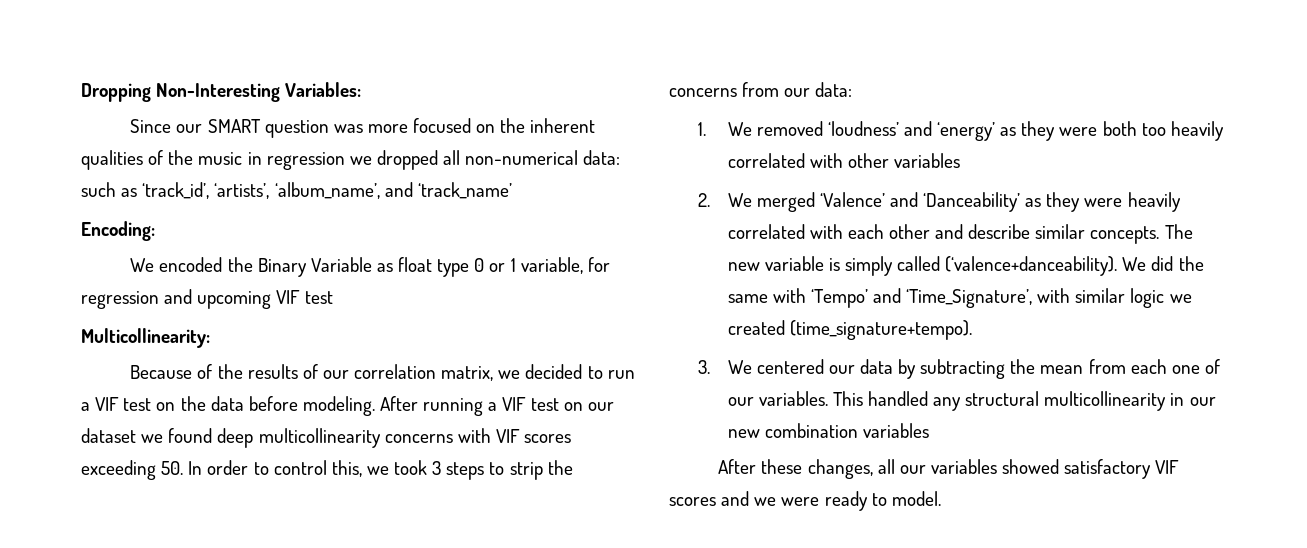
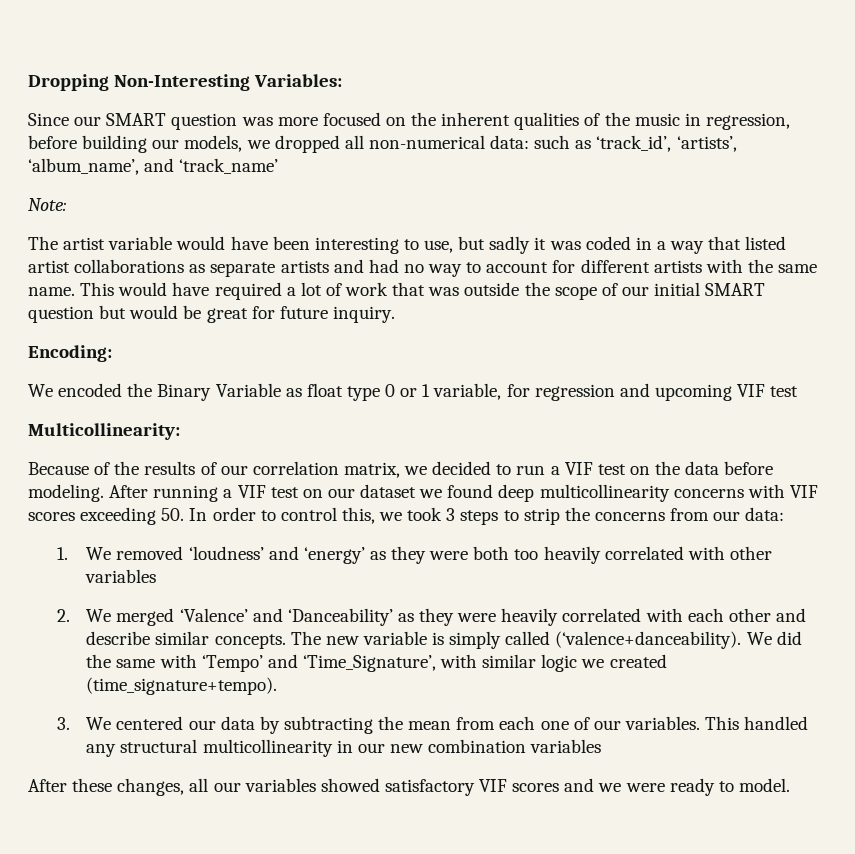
- Since our SMART question was more focused on the inherent qualities of the music in regression we dropped all non-numerical data: such as ‘track_id’, ‘artists’, ‘album_name’, and ‘track_name’
+ Since our SMART question was more focused on the inherent qualities of the music in regression, before building our models, we dropped all non-numerical data: such as ‘track_id’, ‘artists’, ‘album_name’, and ‘track_name’
+ Note:
+ The artist variable would have been interesting to use, but sadly it was coded in a way that listed artist collaborations as separate artists and had no way to account for different artists with the same name. This would have required a lot of work that was outside the scope of our initial SMART question but would be great for future inquiry.

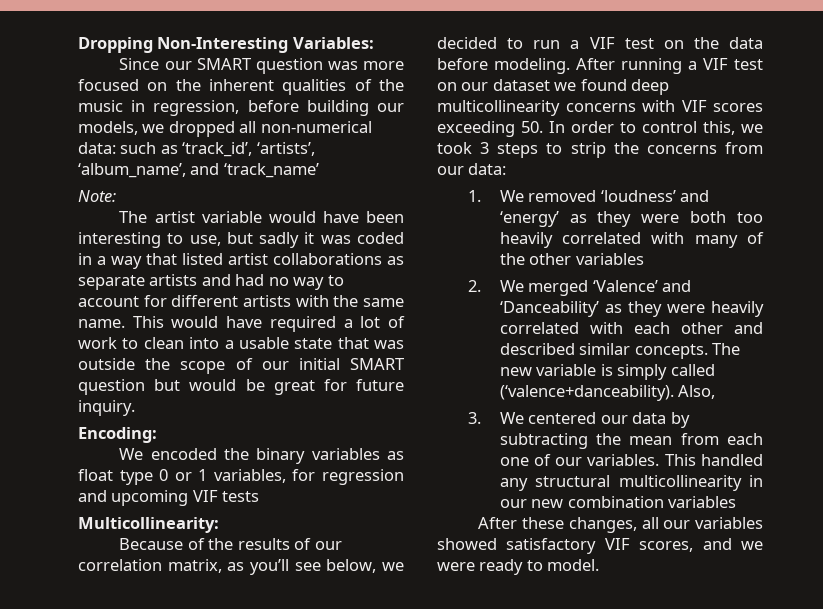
- This would have required a lot of work that was outside the scope of our initial SMART question but would be great for future inquiry.
+ This would have required a lot of work to clean into a usable state that was outside the scope of our initial SMART question but would be great for future inquiry.
- We encoded the Binary Variable as float type 0 or 1 variable, for regression and upcoming VIF test
+ We encoded the binary variables as float type 0 or 1 variables, for regression and upcoming VIF tests
- Because of the results of our correlation matrix, we decided to run a VIF test on the data before modeling.
+ Because of the results of our correlation matrix, as you’ll see below, we decided to run a VIF test on the data before modeling.
- 1. We removed ‘loudness’ and ‘energy’ as they were both too heavily correlated with other variables
+ 1. We removed ‘loudness’ and ‘energy’ as they were both too heavily correlated with many of the other variables
- 2. We merged ‘Valence’ and ‘Danceability’ as they were heavily correlated with each other and describe similar concepts.
+ 2. We merged ‘Valence’ and ‘Danceability’ as they were heavily correlated with each other and described similar concepts.
- We did the same with ‘Tempo’ and ‘Time_Signature’, with similar logic we created (time_signature+tempo).
+ Also,
- After these changes, all our variables showed satisfactory VIF scores and we were ready to model.
+ After these changes, all our variables showed satisfactory VIF scores, and we were ready to model.

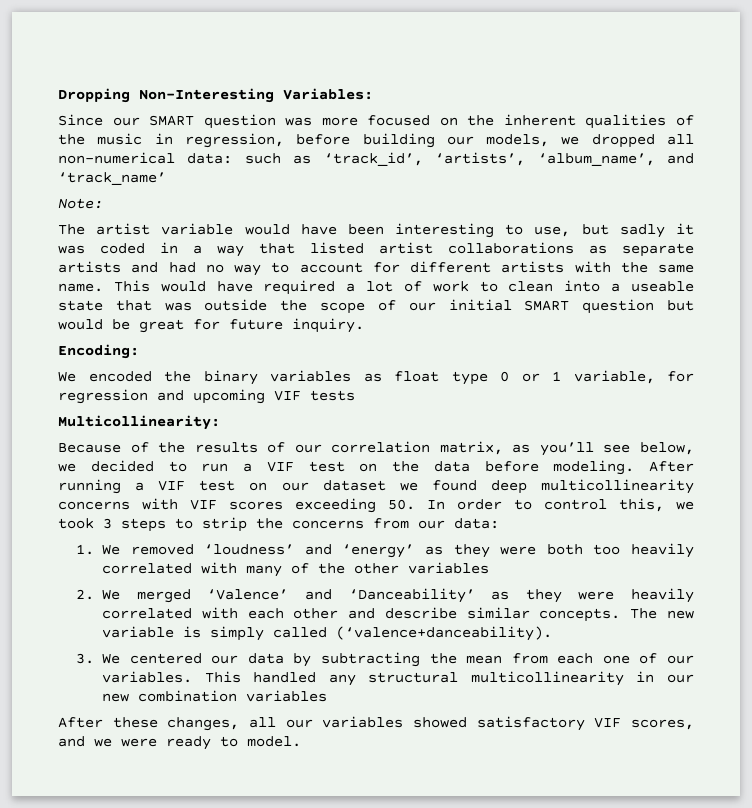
- This would have required a lot of work to clean into a usable state that was outside the scope of our initial SMART question but would be great for future inquiry.
+ This would have required a lot of work to clean into a useable state that was outside the scope of our initial SMART question but would be great for future inquiry.
- We encoded the binary variables as float type 0 or 1 variables, for regression and upcoming VIF tests
+ We encoded the binary variables as float type 0 or 1 variable, for regression and upcoming VIF tests
- 2. We merged ‘Valence’ and ‘Danceability’ as they were heavily correlated with each other and described similar concepts.
+ 2. We merged ‘Valence’ and ‘Danceability’ as they were heavily correlated with each other and describe similar concepts.
- Also,

